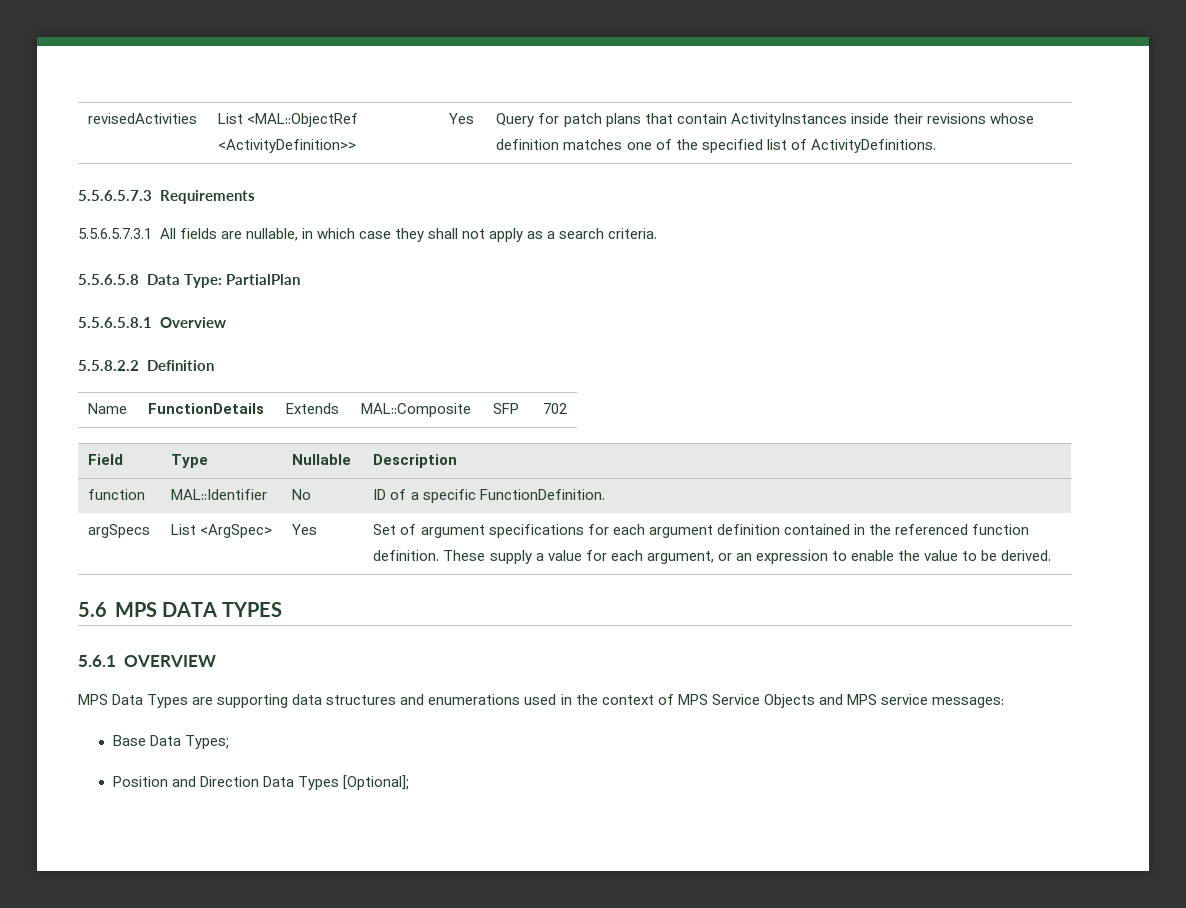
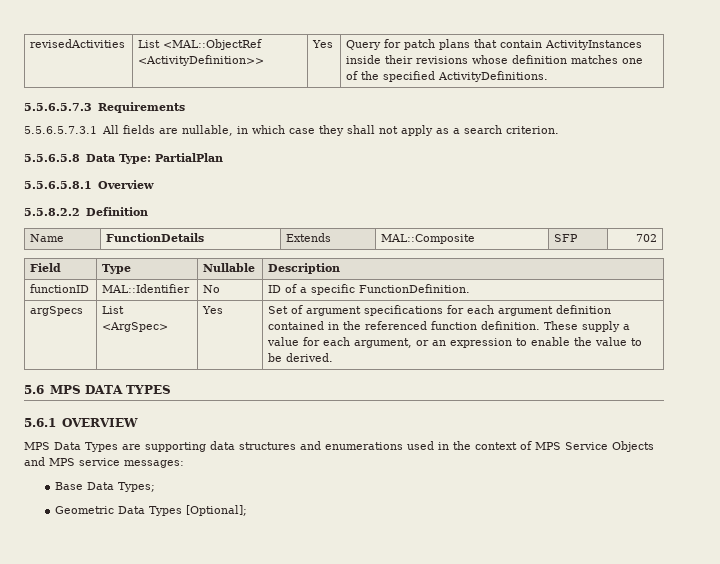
- revisedActivities | List <MAL::ObjectRef <ActivityDefinition>> | Yes | Query for patch plans that contain ActivityInstances inside their revisions whose definition matches one of the specified list of ActivityDefinitions.
+ revisedActivities | List <MAL::ObjectRef <ActivityDefinition>> | Yes | Query for patch plans that contain ActivityInstances inside their revisions whose definition matches one of the specified ActivityDefinitions.
- 5.5.6.5.7.3.1 All fields are nullable, in which case they shall not apply as a search criteria.
+ 5.5.6.5.7.3.1 All fields are nullable, in which case they shall not apply as a search criterion.
- function | MAL::Identifier | No | ID of a specific FunctionDefinition.
+ functionID | MAL::Identifier | No | ID of a specific FunctionDefinition.
- Position and Direction Data Types [Optional];
+ Geometric Data Types [Optional];

